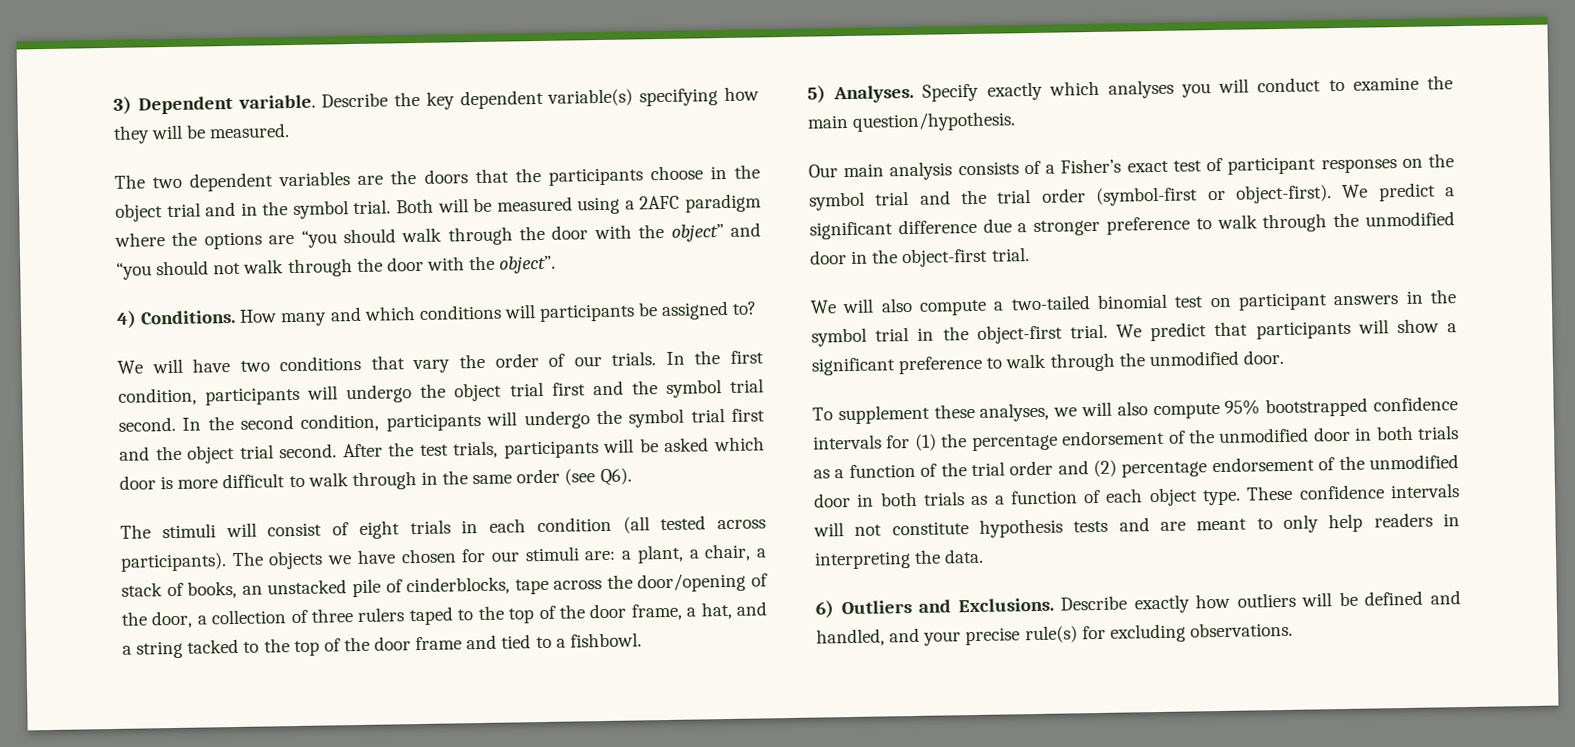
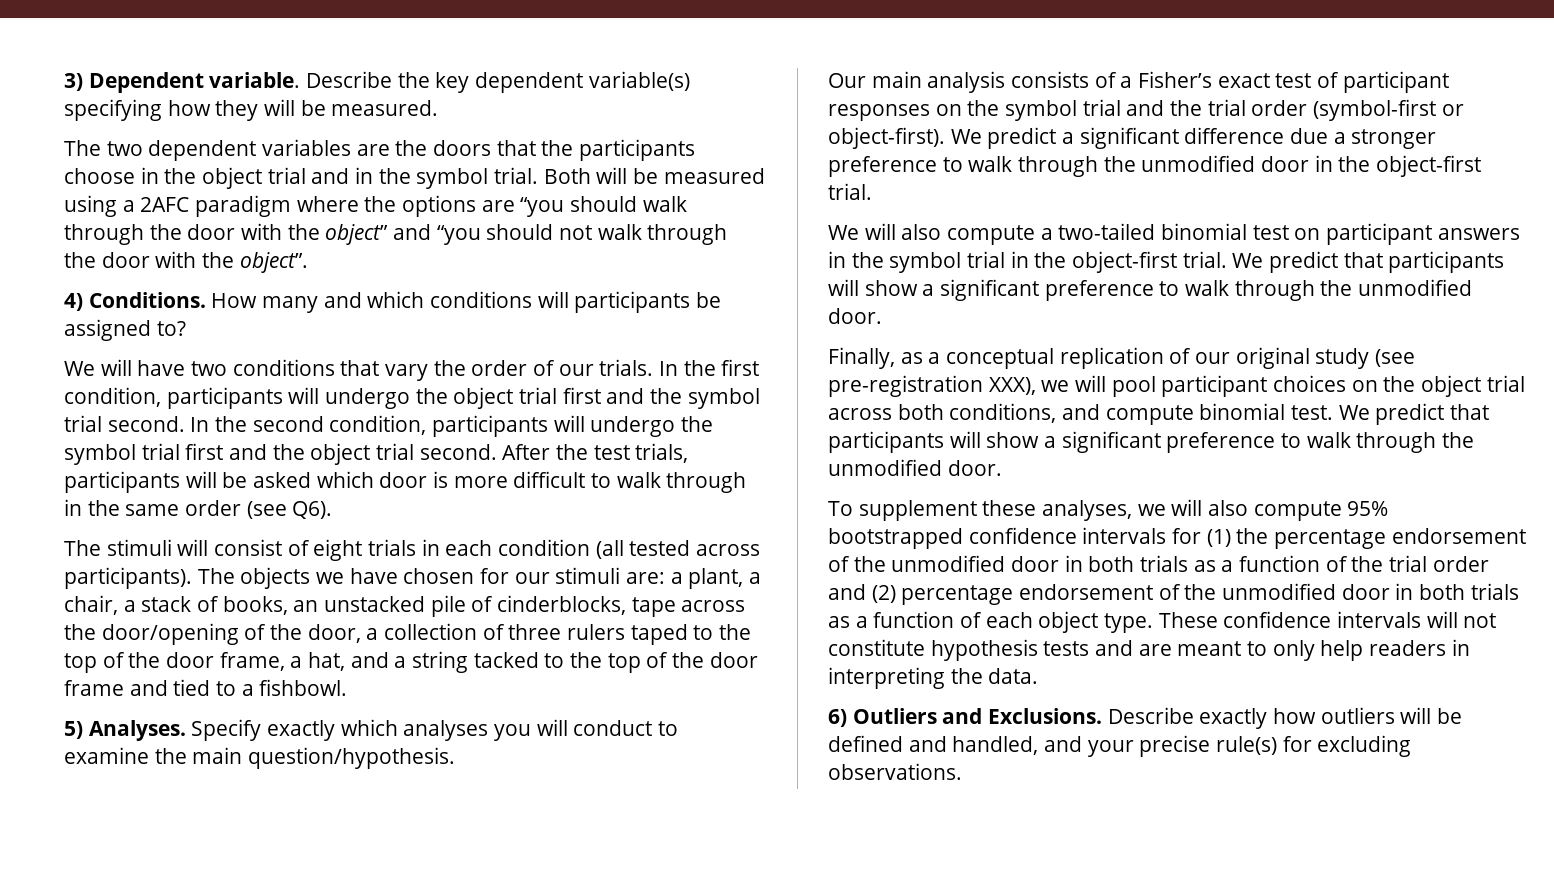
+ Finally, as a conceptual replication of our original study (see pre-registration XXX), we will pool participant choices on the object trial across both conditions, and compute binomial test. We predict that participants will show a significant preference to walk through the unmodified door.

